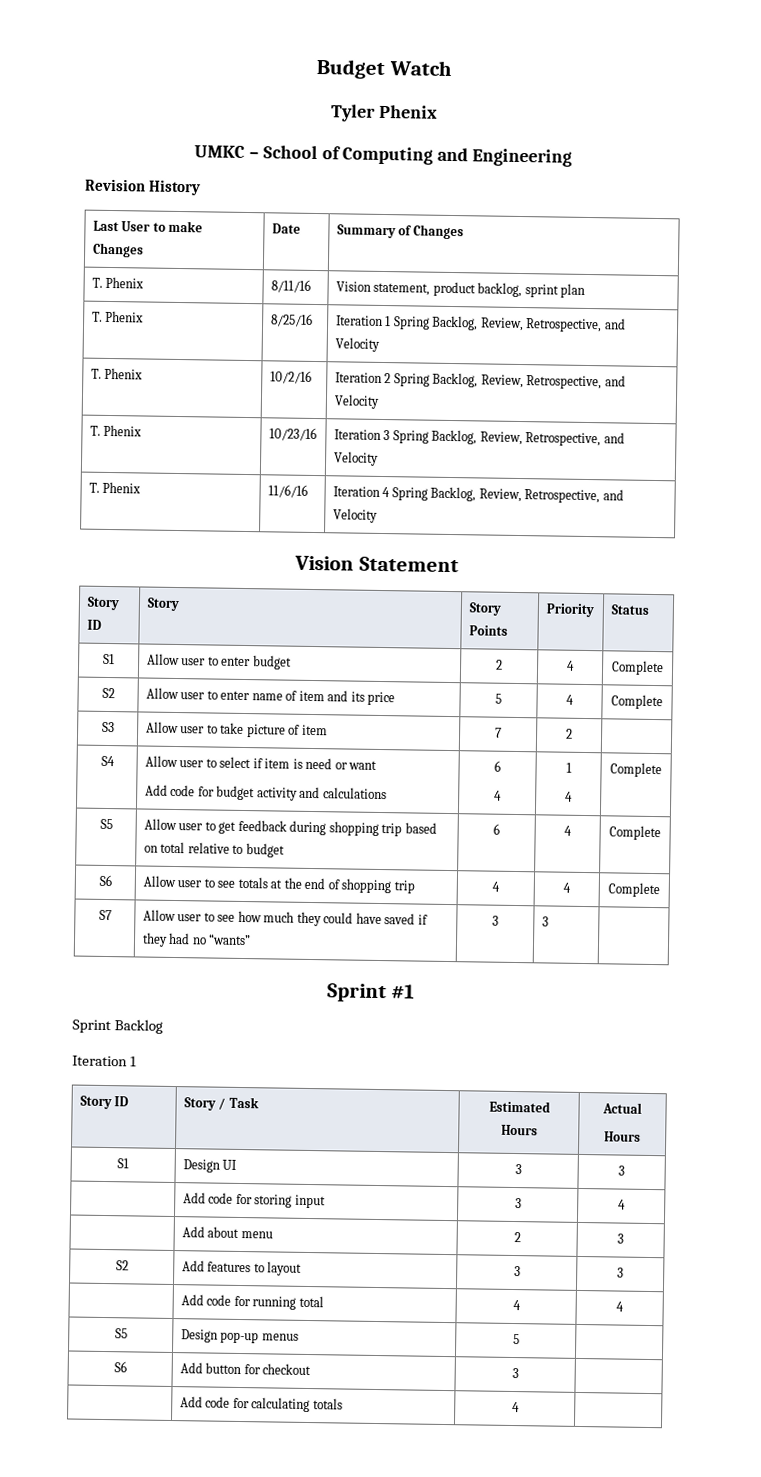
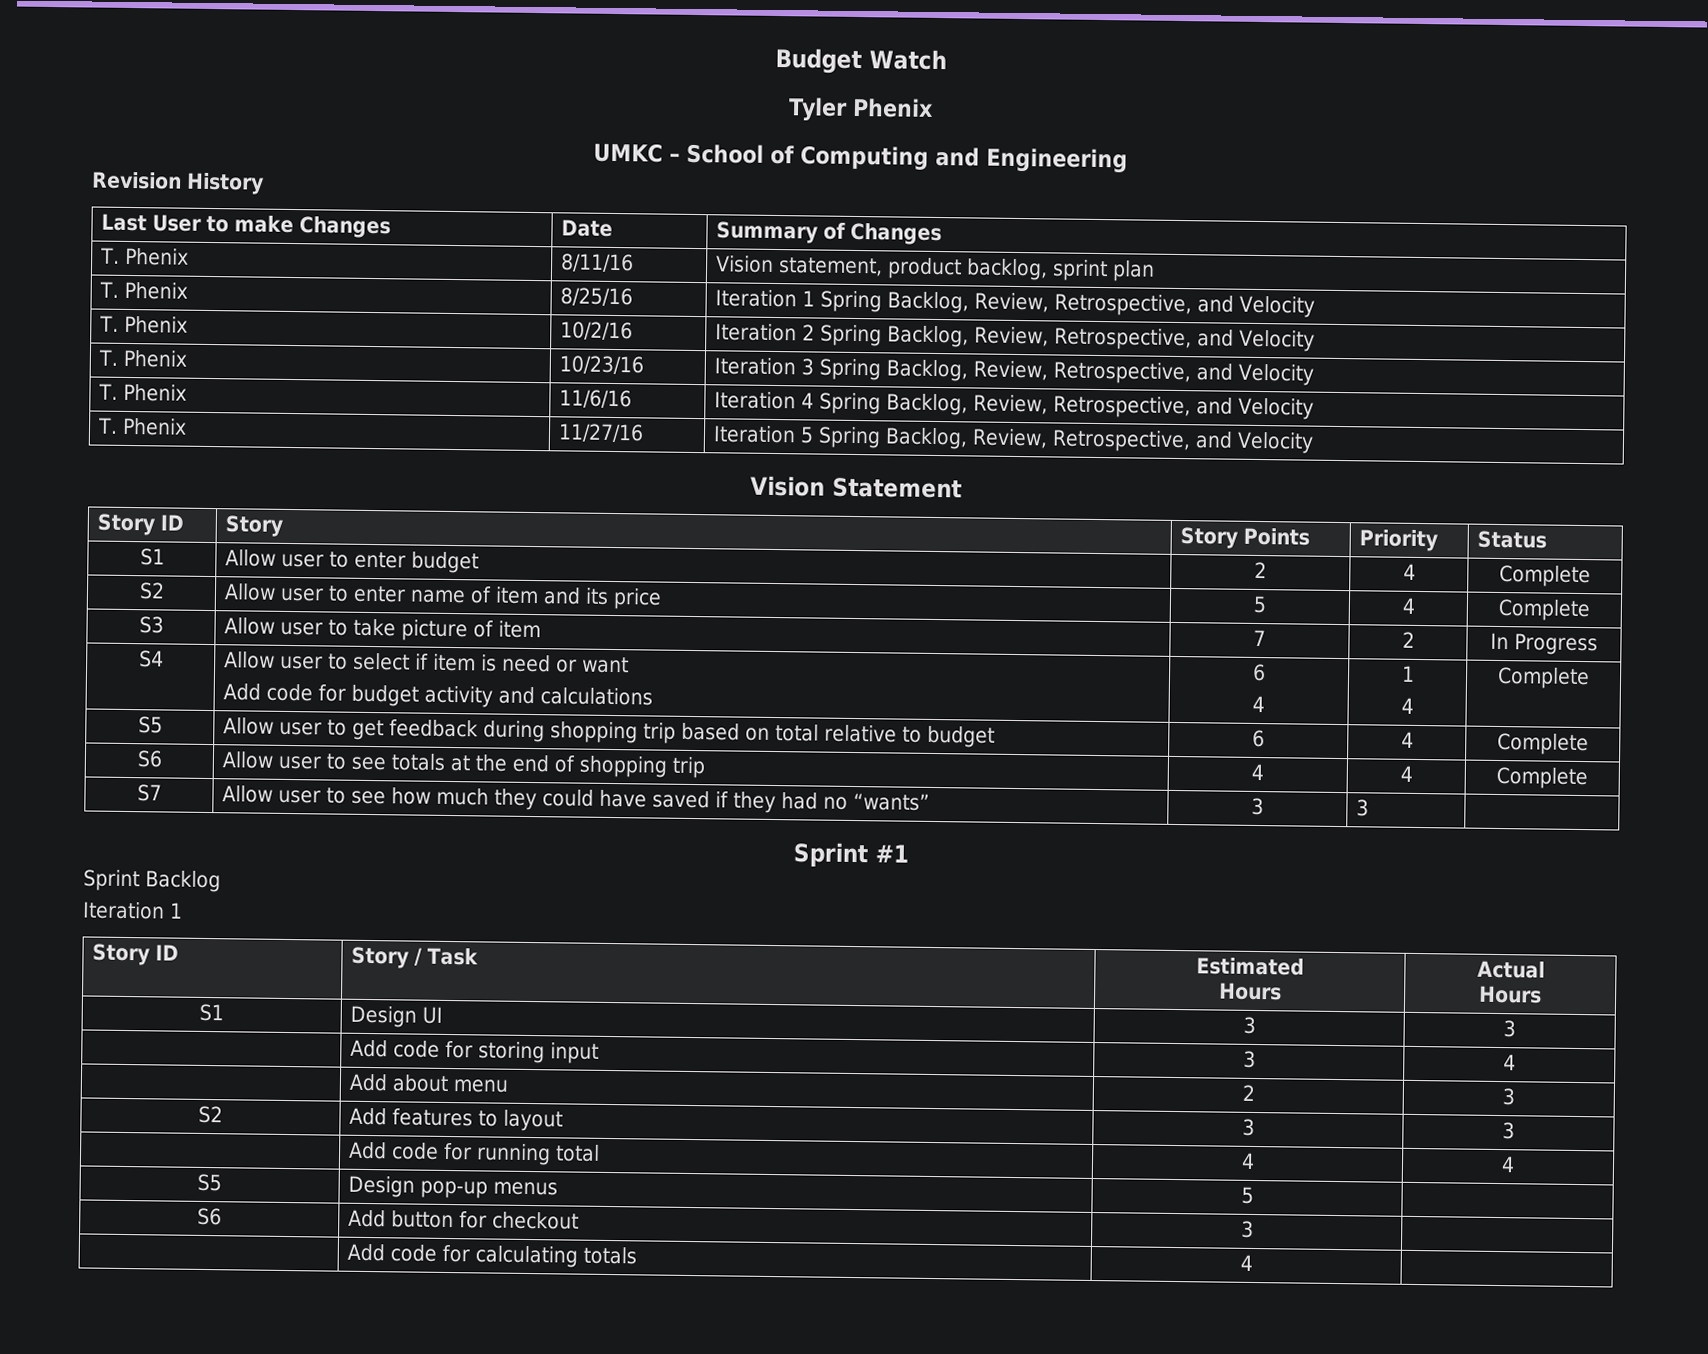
+ T. Phenix | 11/27/16 | Iteration 5 Spring Backlog, Review, Retrospective, and Velocity
- S3 | Allow user to take picture of item | 7 | 2 |
+ S3 | Allow user to take picture of item | 7 | 2 | In Progress

